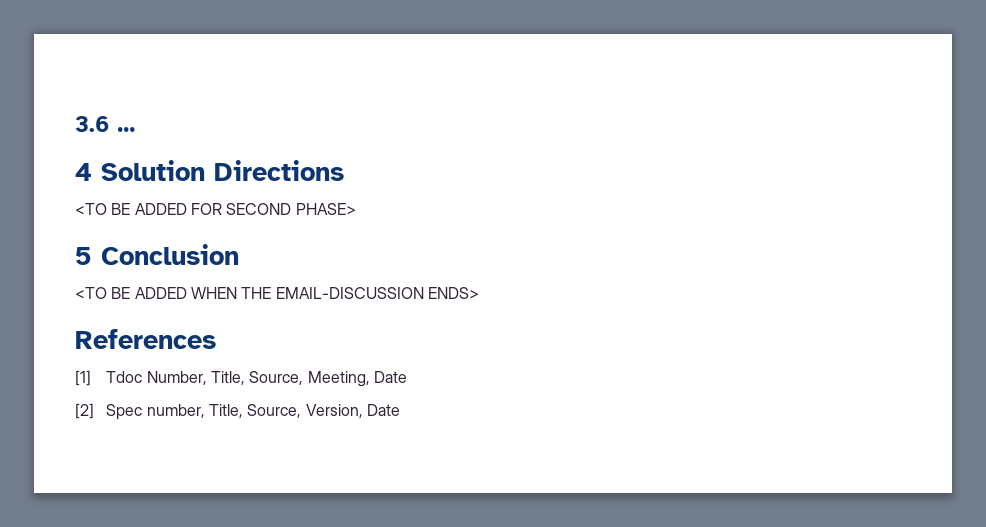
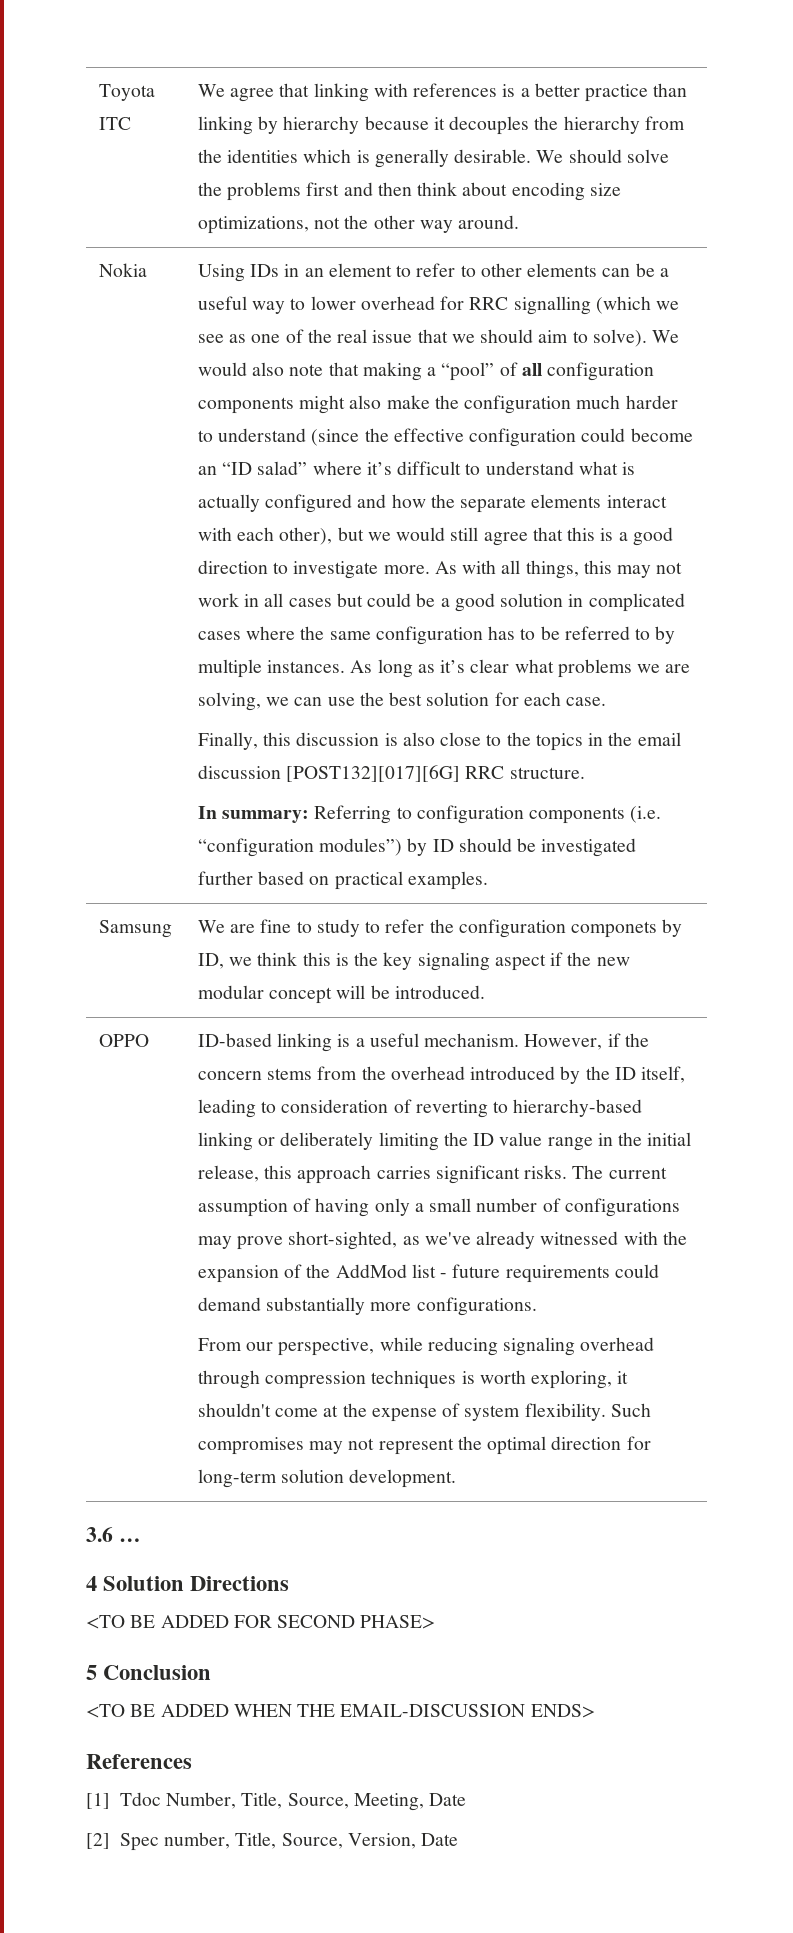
+ Toyota ITC | We agree that linking with references is a better practice than linking by hierarchy because it decouples the hierarchy from the identities which is generally desirable. We should solve the problems first and then think about encoding size optimizations, not the other way around.
+ Nokia | Using IDs in an element to refer to other elements can be a useful way to lower overhead for RRC signalling (which we see as one of the real issue that we should aim to solve). We would also note that making a “pool” of all configuration components might also make the configuration much harder to understand (since the effective configuration could become an “ID salad” where it’s difficult to understand what is actually configured and how the separate elements interact with each other), but we would still agree that this is a good direction to investigate more. As with all things, this may not work in all cases but could be a good solution in complicated cases where the same configuration has to be referred to by multiple instances. As long as it’s clear what problems we are solving, we can use the best solution for each case.
+ Finally, this discussion is also close to the topics in the email discussion [POST132][017][6G] RRC structure.
+ In summary: Referring to configuration components (i.e. “configuration modules”) by ID should be investigated further based on practical examples.
+ Samsung | We are fine to study to refer the configuration componets by ID, we think this is the key signaling aspect if the new modular concept will be introduced.
+ OPPO | ID-based linking is a useful mechanism. However, if the concern stems from the overhead introduced by the ID itself, leading to consideration of reverting to hierarchy-based linking or deliberately limiting the ID value range in the initial release, this approach carries significant risks. The current assumption of having only a small number of configurations may prove short-sighted, as we've already witnessed with the expansion of the AddMod list - future requirements could demand substantially more configurations.
+ From our perspective, while reducing signaling overhead through compression techniques is worth exploring, it shouldn't come at the expense of system flexibility. Such compromises may not represent the optimal direction for long-term solution development.

